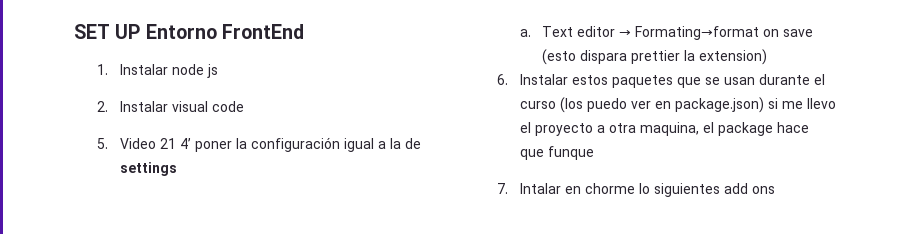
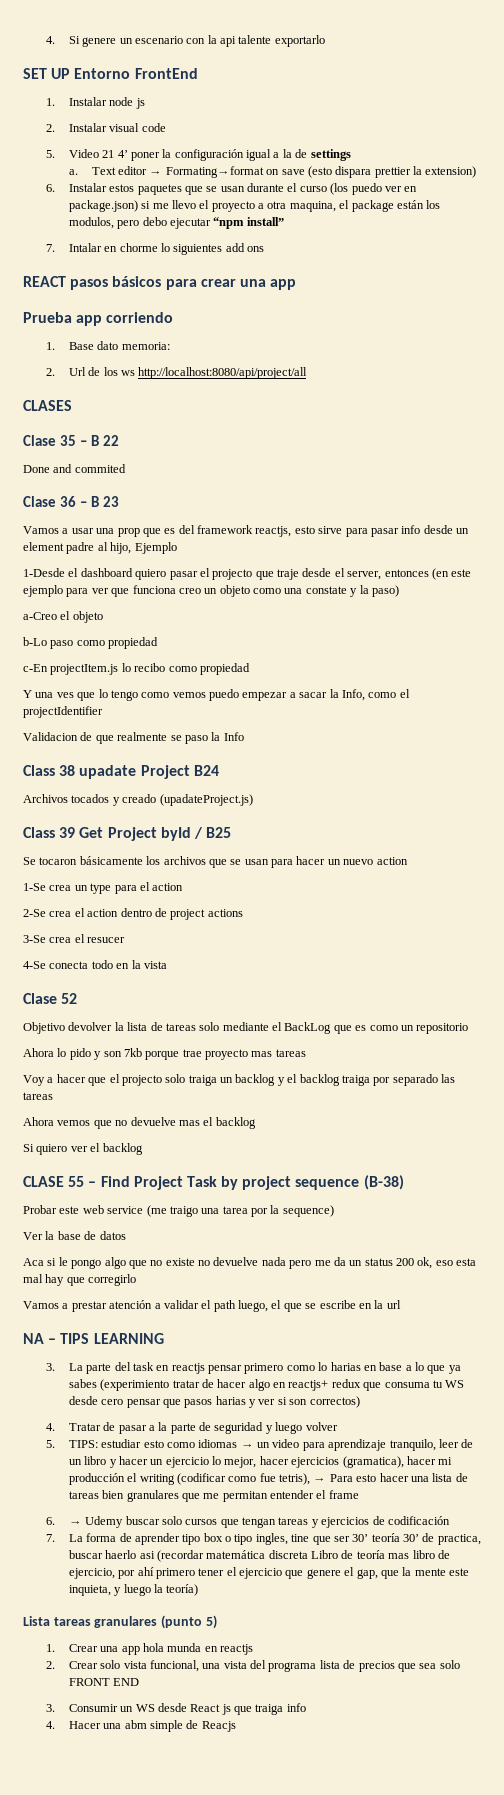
+ 4. Si genere un escenario con la api talente exportarlo
- 6. Instalar estos paquetes que se usan durante el curso (los puedo ver en package.json) si me llevo el proyecto a otra maquina, el package hace que funque
+ 6. Instalar estos paquetes que se usan durante el curso (los puedo ver en package.json) si me llevo el proyecto a otra maquina, el package están los modulos, pero debo ejecutar “npm install”
+ REACT pasos básicos para crear una app
+ Prueba app corriendo
+ 1. Base dato memoria:
+ 2. Url de los ws http://localhost:8080/api/project/all
+ CLASES
+ Clase 35 – B 22
+ Done and commited
+ Clase 36 – B 23
+ Vamos a usar una prop que es del framework reactjs, esto sirve para pasar info desde un element padre al hijo, Ejemplo
+ 1-Desde el dashboard quiero pasar el projecto que traje desde el server, entonces (en este ejemplo para ver que funciona creo un objeto como una constate y la paso)
+ a-Creo el objeto
+ b-Lo paso como propiedad
+ c-En projectItem.js lo recibo como propiedad
+ Y una ves que lo tengo como vemos puedo empezar a sacar la Info, como el projectIdentifier
+ Validacion de que realmente se paso la Info
+ Class 38 upadate Project B24
+ Archivos tocados y creado (upadateProject.js)
+ Class 39 Get Project byId / B25
+ Se tocaron básicamente los archivos que se usan para hacer un nuevo action
+ 1-Se crea un type para el action
+ 2-Se crea el action dentro de project actions
+ 3-Se crea el resucer
+ 4-Se conecta todo en la vista
+ Clase 52
+ Objetivo devolver la lista de tareas solo mediante el BackLog que es como un repositorio
+ Ahora lo pido y son 7kb porque trae proyecto mas tareas
+ Voy a hacer que el projecto solo traiga un backlog y el backlog traiga por separado las tareas
+ Ahora vemos que no devuelve mas el backlog
+ Si quiero ver el backlog
+ CLASE 55 – Find Project Task by project sequence (B-38)
+ Probar este web service (me traigo una tarea por la sequence)
+ Ver la base de datos
+ Aca si le pongo algo que no existe no devuelve nada pero me da un status 200 ok, eso esta mal hay que corregirlo
+ Vamos a prestar atención a validar el path luego, el que se escribe en la url
+ NA – TIPS LEARNING
+ 3. La parte del task en reactjs pensar primero como lo harias en base a lo que ya sabes (experimiento tratar de hacer algo en reactjs+ redux que consuma tu WS desde cero pensar que pasos harias y ver si son correctos)
+ 4. Tratar de pasar a la parte de seguridad y luego volver
+ 5. TIPS: estudiar esto como idiomas → un video para aprendizaje tranquilo, leer de un libro y hacer un ejercicio lo mejor, hacer ejercicios (gramatica), hacer mi producción el writing (codificar como fue tetris), → Para esto hacer una lista de tareas bien granulares que me permitan entender el frame
+ 6. → Udemy buscar solo cursos que tengan tareas y ejercicios de codificación
+ 7. La forma de aprender tipo box o tipo ingles, tine que ser 30’ teoría 30’ de practica, buscar haerlo asi (recordar matemática discreta Libro de teoría mas libro de ejercicio, por ahí primero tener el ejercicio que genere el gap, que la mente este inquieta, y luego la teoría)
+ Lista tareas granulares (punto 5)
+ 1. Crear una app hola munda en reactjs
+ 2. Crear solo vista funcional, una vista del programa lista de precios que sea solo FRONT END
+ 3. Consumir un WS desde React js que traiga info
+ 4. Hacer una abm simple de Reacjs

